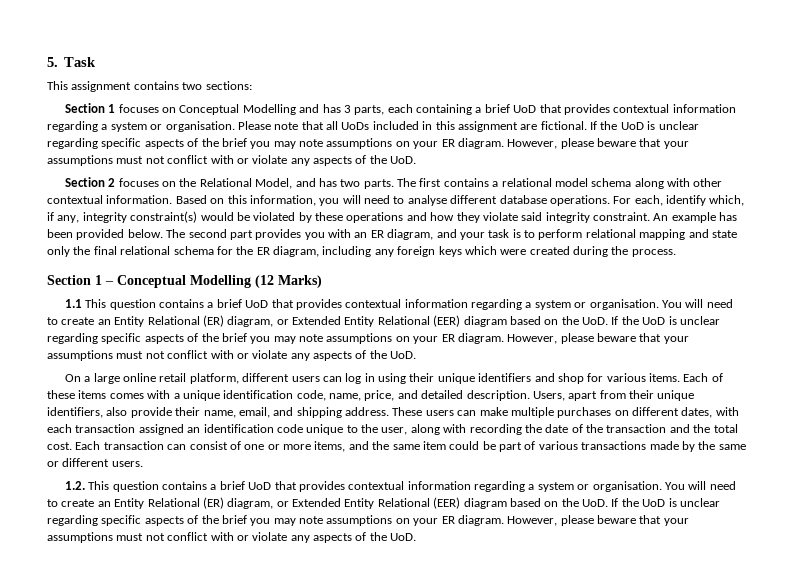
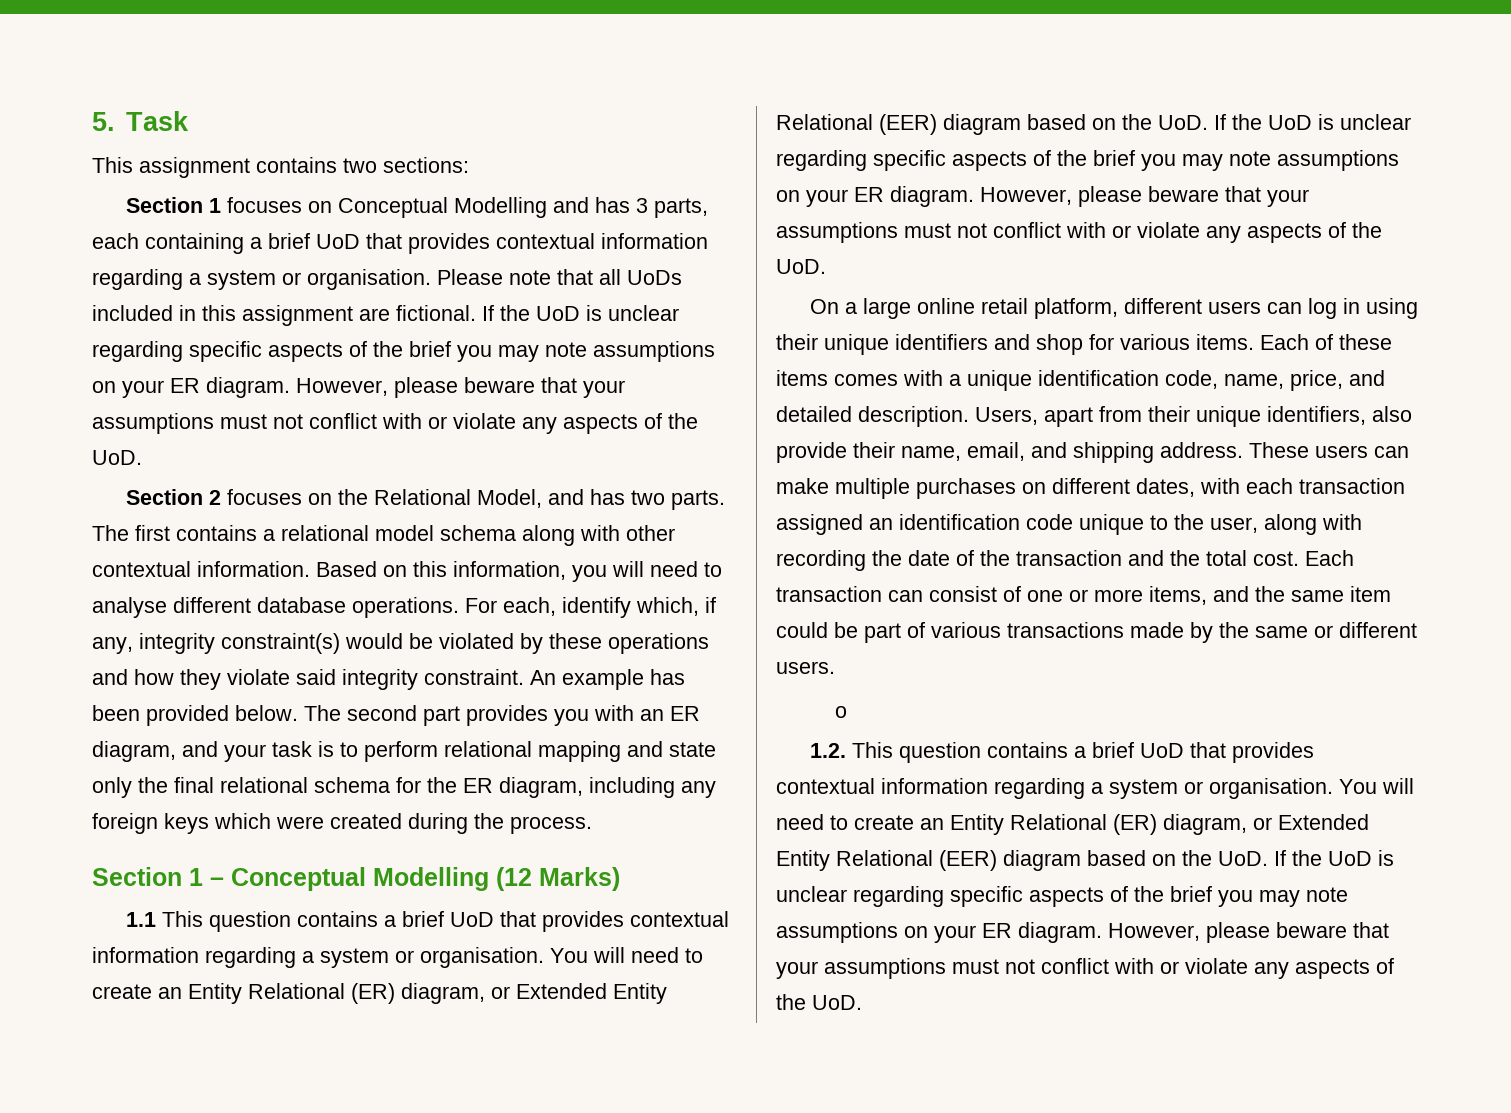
+ o

